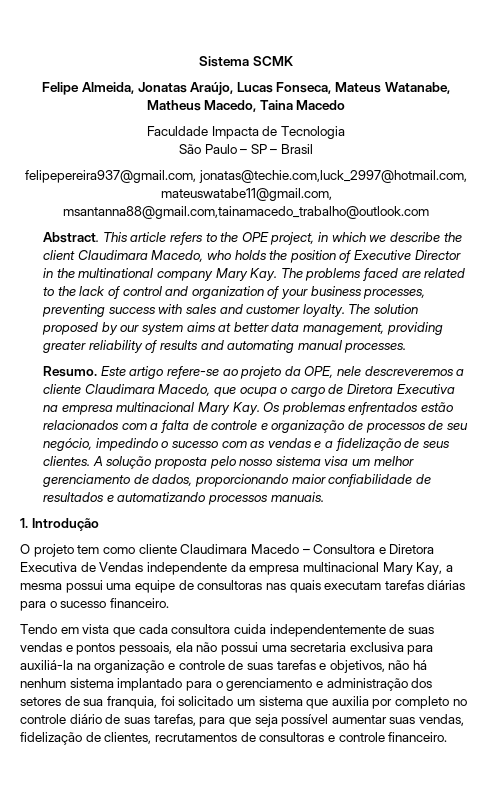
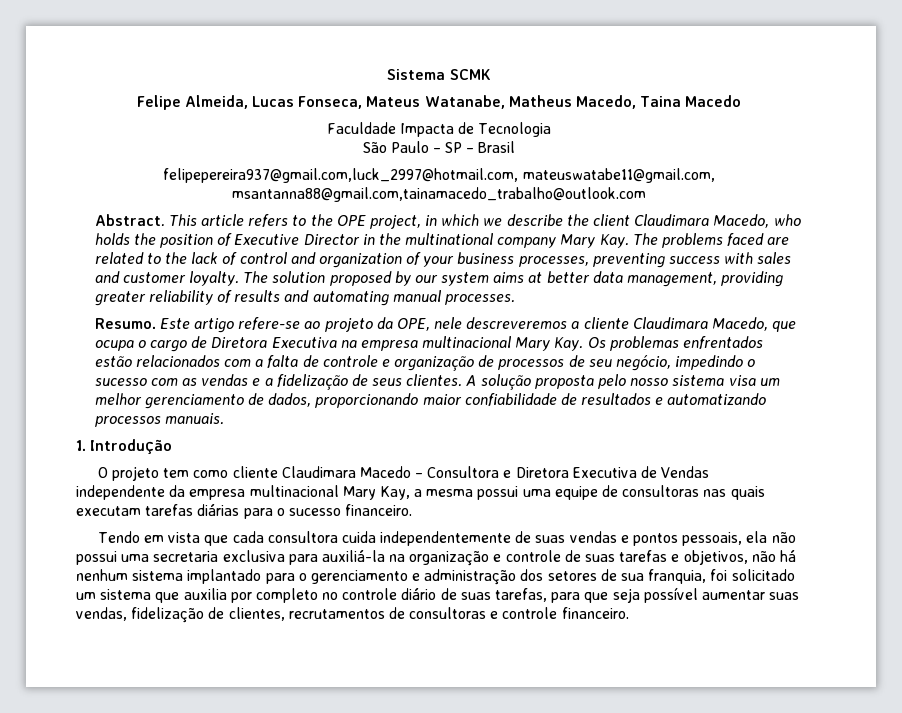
- Felipe Almeida, Jonatas Araújo, Lucas Fonseca, Mateus Watanabe, Matheus Macedo, Taina Macedo
+ Felipe Almeida, Lucas Fonseca, Mateus Watanabe, Matheus Macedo, Taina Macedo
- felipepereira937@gmail.com, jonatas@techie.com,luck_2997@hotmail.com, mateuswatabe11@gmail.com, msantanna88@gmail.com,tainamacedo_trabalho@outlook.com
+ felipepereira937@gmail.com,luck_2997@hotmail.com, mateuswatabe11@gmail.com, msantanna88@gmail.com,tainamacedo_trabalho@outlook.com

